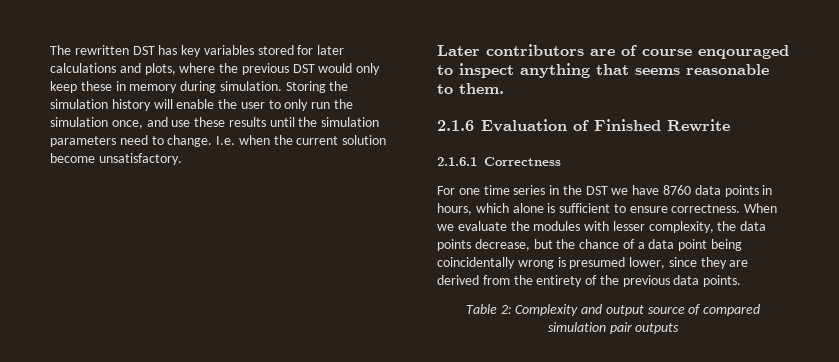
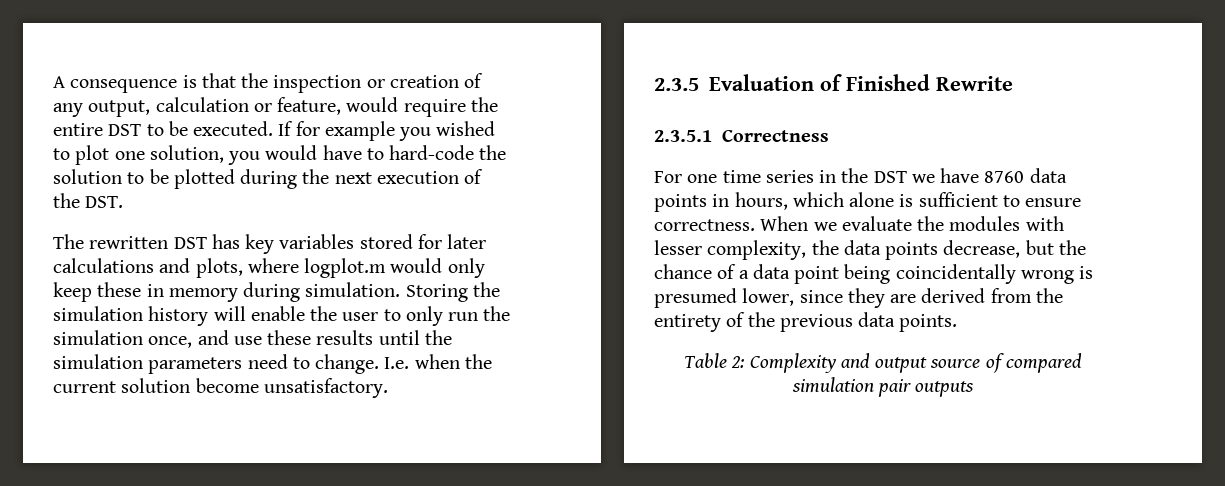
+ A consequence is that the inspection or creation of any output, calculation or feature, would require the entire DST to be executed. If for example you wished to plot one solution, you would have to hard-code the solution to be plotted during the next execution of the DST.
- The rewritten DST has key variables stored for later calculations and plots, where the previous DST would only keep these in memory during simulation.
+ The rewritten DST has key variables stored for later calculations and plots, where logplot.m would only keep these in memory during simulation.
- Later contributors are of course enqouraged to inspect anything that seems reasonable to them.
- 2.1.6 Evaluation of Finished Rewrite
+ 2.3.5 Evaluation of Finished Rewrite
- 2.1.6.1 Correctness
+ 2.3.5.1 Correctness

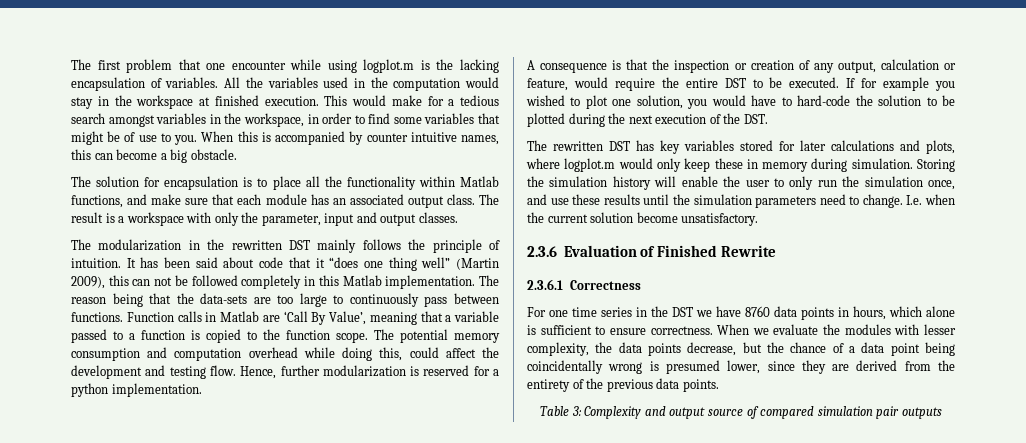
+ The first problem that one encounter while using logplot.m is the lacking encapsulation of variables. All the variables used in the computation would stay in the workspace at finished execution. This would make for a tedious search amongst variables in the workspace, in order to find some variables that might be of use to you. When this is accompanied by counter intuitive names, this can become a big obstacle.
+ The solution for encapsulation is to place all the functionality within Matlab functions, and make sure that each module has an associated output class. The result is a workspace with only the parameter, input and output classes.
+ The modularization in the rewritten DST mainly follows the principle of intuition. It has been said about code that it “does one thing well” (Martin 2009), this can not be followed completely in this Matlab implementation. The reason being that the data-sets are too large to continuously pass between functions. Function calls in Matlab are ‘Call By Value’, meaning that a variable passed to a function is copied to the function scope. The potential memory consumption and computation overhead while doing this, could affect the development and testing flow. Hence, further modularization is reserved for a python implementation.
- 2.3.5 Evaluation of Finished Rewrite
+ 2.3.6 Evaluation of Finished Rewrite
- 2.3.5.1 Correctness
+ 2.3.6.1 Correctness
- Table 2: Complexity and output source of compared simulation pair outputs
+ Table 3: Complexity and output source of compared simulation pair outputs

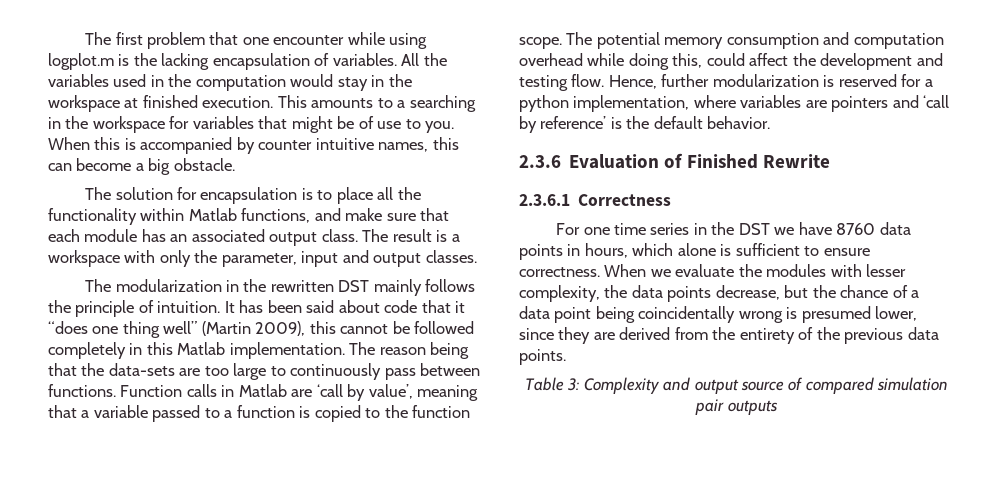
- This would make for a tedious search amongst variables in the workspace, in order to find some variables that might be of use to you.
+ This amounts to a searching in the workspace for variables that might be of use to you.
- It has been said about code that it “does one thing well” (Martin 2009), this can not be followed completely in this Matlab implementation.
+ It has been said about code that it “does one thing well” (Martin 2009), this cannot be followed completely in this Matlab implementation.
- Function calls in Matlab are ‘Call By Value’, meaning that a variable passed to a function is copied to the function scope.
+ Function calls in Matlab are ‘call by value’, meaning that a variable passed to a function is copied to the function scope.
- Hence, further modularization is reserved for a python implementation.
- A consequence is that the inspection or creation of any output, calculation or feature, would require the entire DST to be executed. If for example you wished to plot one solution, you would have to hard-code the solution to be plotted during the next execution of the DST.
- The rewritten DST has key variables stored for later calculations and plots, where logplot.m would only keep these in memory during simulation. Storing the simulation history will enable the user to only run the simulation once, and use these results until the simulation parameters need to change. I.e. when the current solution become unsatisfactory.
+ Hence, further modularization is reserved for a python implementation, where variables are pointers and ‘call by reference’ is the default behavior.

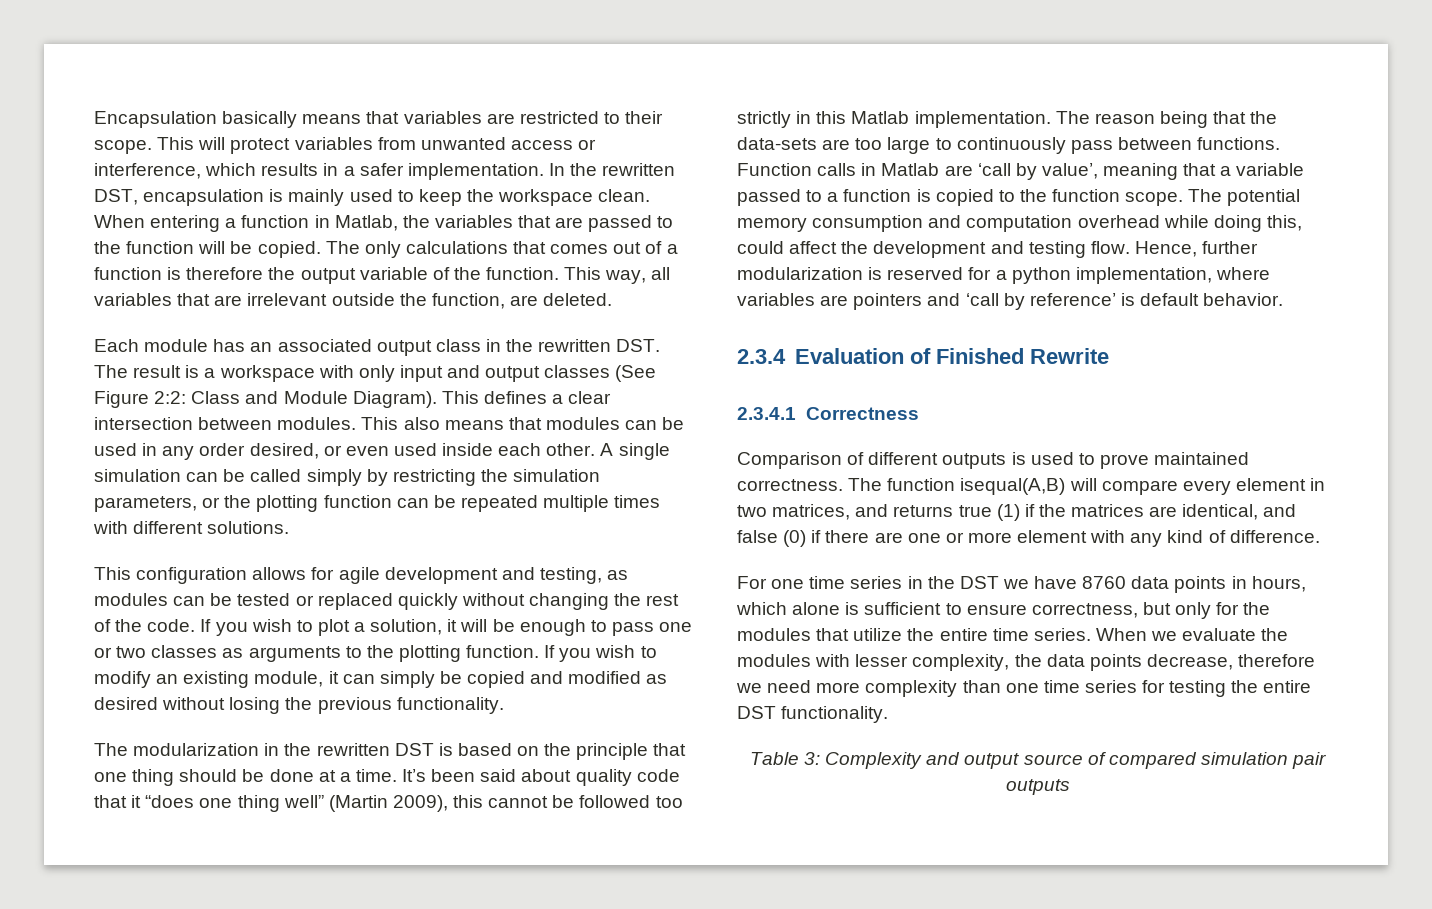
- The first problem that one encounter while using logplot.m is the lacking encapsulation of variables. All the variables used in the computation would stay in the workspace at finished execution. This amounts to a searching in the workspace for variables that might be of use to you. When this is accompanied by counter intuitive names, this can become a big obstacle.
- The solution for encapsulation is to place all the functionality within Matlab functions, and make sure that each module has an associated output class. The result is a workspace with only the parameter, input and output classes.
+ Encapsulation basically means that variables are restricted to their scope. This will protect variables from unwanted access or interference, which results in a safer implementation. In the rewritten DST, encapsulation is mainly used to keep the workspace clean. When entering a function in Matlab, the variables that are passed to the function will be copied. The only calculations that comes out of a function is therefore the output variable of the function. This way, all variables that are irrelevant outside the function, are deleted.
+ Each module has an associated output class in the rewritten DST. The result is a workspace with only input and output classes (See Figure 2:2: Class and Module Diagram). This defines a clear intersection between modules. This also means that modules can be used in any order desired, or even used inside each other. A single simulation can be called simply by restricting the simulation parameters, or the plotting function can be repeated multiple times with different solutions.
+ This configuration allows for agile development and testing, as modules can be tested or replaced quickly without changing the rest of the code. If you wish to plot a solution, it will be enough to pass one or two classes as arguments to the plotting function. If you wish to modify an existing module, it can simply be copied and modified as desired without losing the previous functionality.
- The modularization in the rewritten DST mainly follows the principle of intuition. It has been said about code that it “does one thing well” (Martin 2009), this cannot be followed completely in this Matlab implementation.
+ The modularization in the rewritten DST is based on the principle that one thing should be done at a time. It’s been said about quality code that it “does one thing well” (Martin 2009), this cannot be followed too strictly in this Matlab implementation.
- Hence, further modularization is reserved for a python implementation, where variables are pointers and ‘call by reference’ is the default behavior.
+ Hence, further modularization is reserved for a python implementation, where variables are pointers and ‘call by reference’ is default behavior.
- 2.3.6 Evaluation of Finished Rewrite
+ 2.3.4 Evaluation of Finished Rewrite
- 2.3.6.1 Correctness
+ 2.3.4.1 Correctness
+ Comparison of different outputs is used to prove maintained correctness. The function isequal(A,B) will compare every element in two matrices, and returns true (1) if the matrices are identical, and false (0) if there are one or more element with any kind of difference.
- For one time series in the DST we have 8760 data points in hours, which alone is sufficient to ensure correctness.
+ For one time series in the DST we have 8760 data points in hours, which alone is sufficient to ensure correctness, but only for the modules that utilize the entire time series.
- When we evaluate the modules with lesser complexity, the data points decrease, but the chance of a data point being coincidentally wrong is presumed lower, since they are derived from the entirety of the previous data points.
+ When we evaluate the modules with lesser complexity, the data points decrease, therefore we need more complexity than one time series for testing the entire DST functionality.

